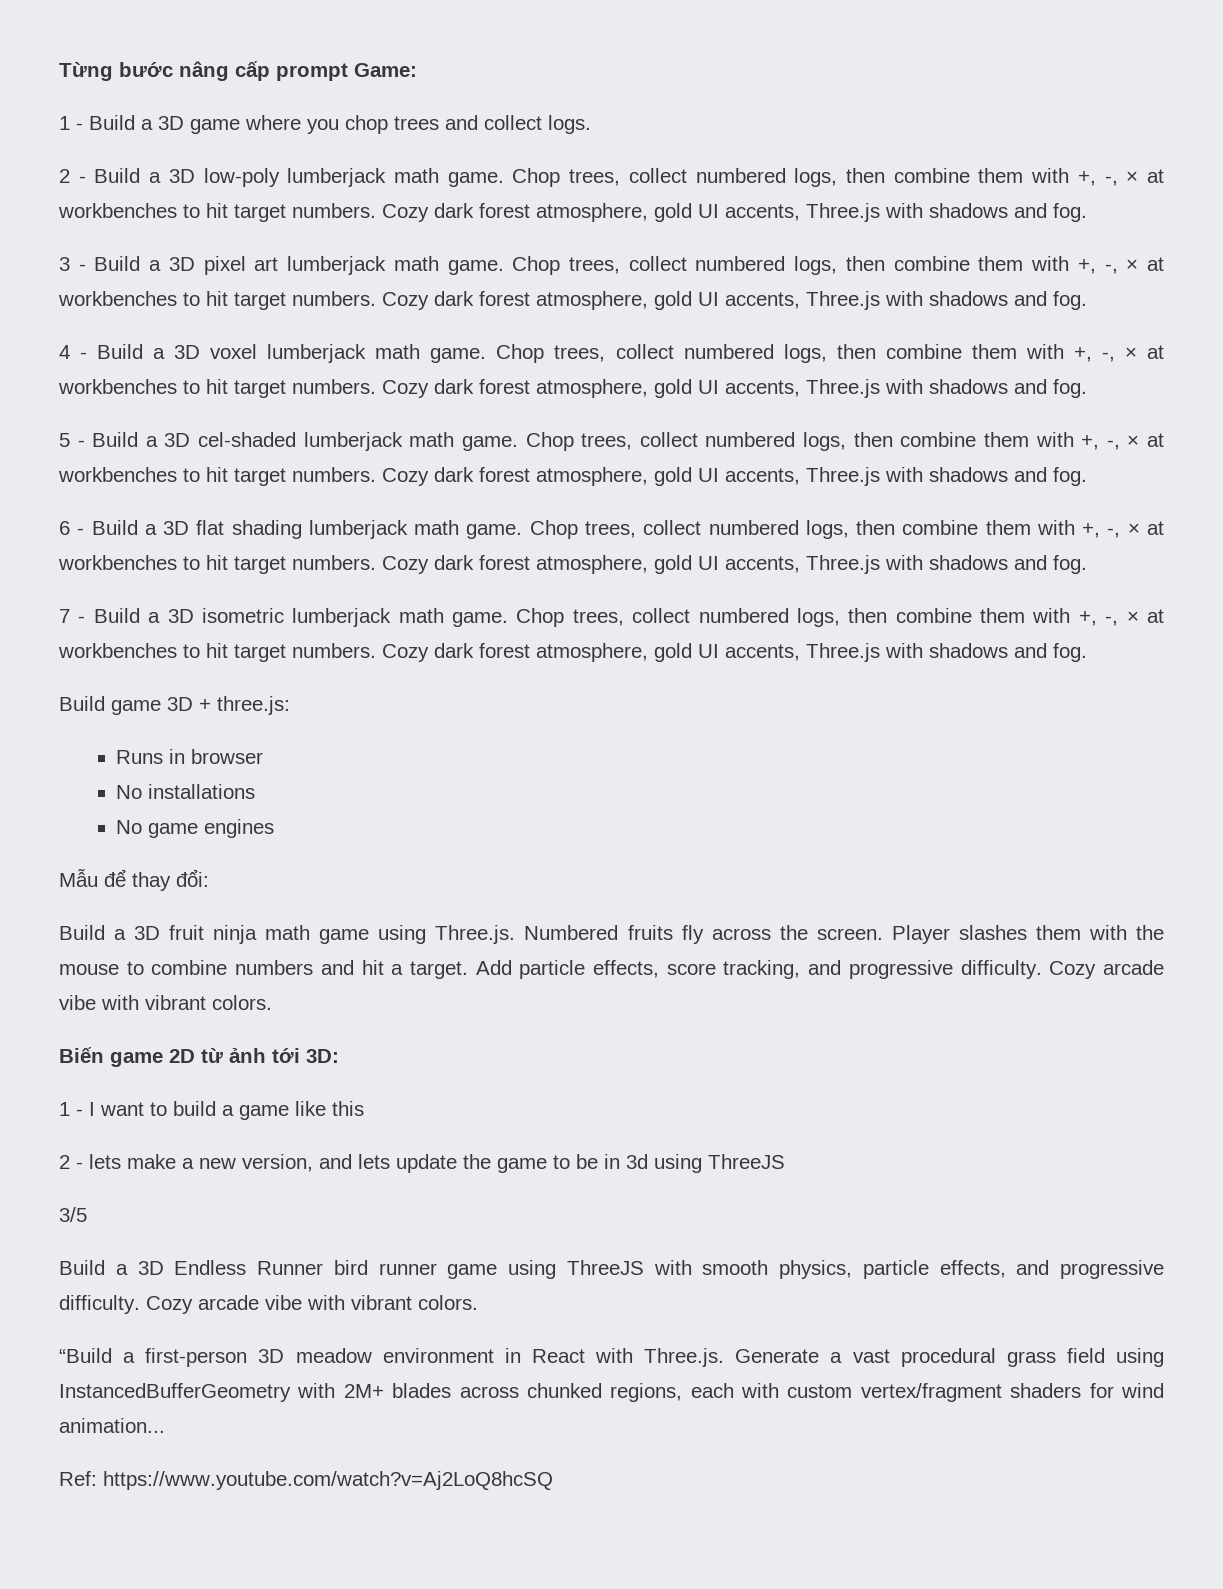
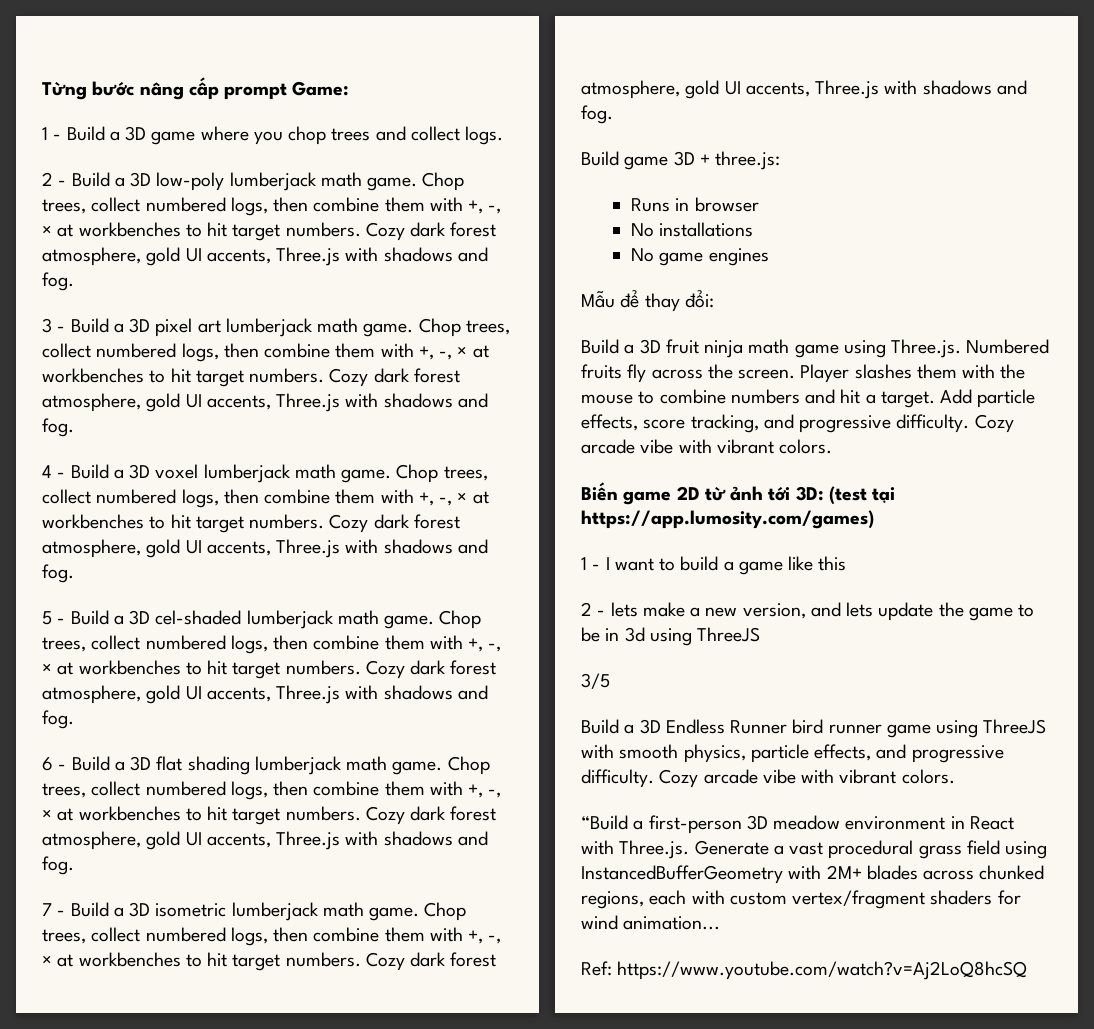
- Biến game 2D từ ảnh tới 3D:
+ Biến game 2D từ ảnh tới 3D: (test tại https://app.lumosity.com/games)

